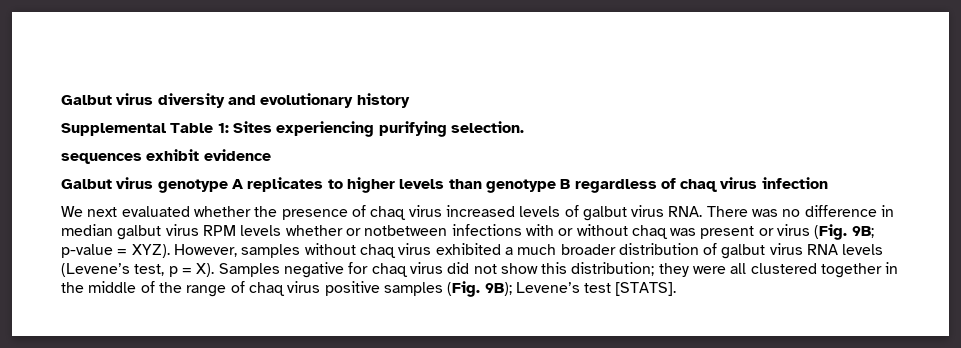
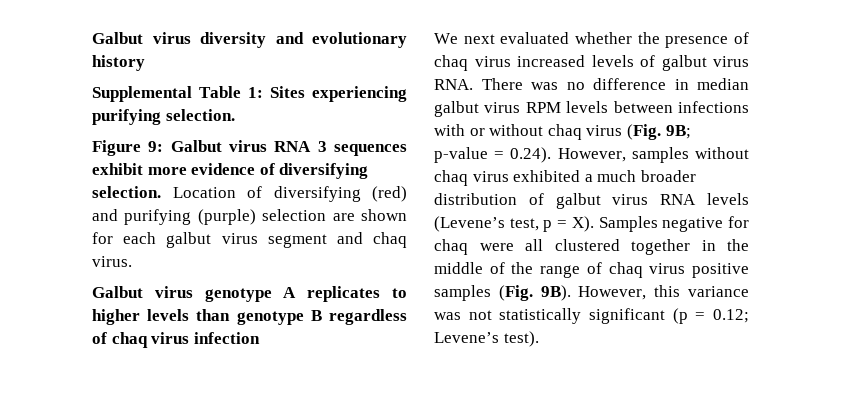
- sequences exhibit evidence
+ Figure 9: Galbut virus RNA 3 sequences exhibit more evidence of diversifying selection. Location of diversifying (red) and purifying (purple) selection are shown for each galbut virus segment and chaq virus.
- We next evaluated whether the presence of chaq virus increased levels of galbut virus RNA. There was no difference in median galbut virus RPM levels whether or notbetween infections with or without chaq was present or virus (Fig. 9B;
+ We next evaluated whether the presence of chaq virus increased levels of galbut virus RNA. There was no difference in median galbut virus RPM levels between infections with or without chaq virus (Fig. 9B;
- p-value = XYZ). However, samples without chaq virus exhibited a much broader distribution of galbut virus RNA levels (Levene’s test, p = X). Samples negative for chaq virus did not show this distribution; they were all clustered together in the middle of the range of chaq virus positive samples (Fig. 9B); Levene’s test [STATS].
+ p-value = 0.24). However, samples without chaq virus exhibited a much broader distribution of galbut virus RNA levels (Levene’s test, p = X). Samples negative for chaq were all clustered together in the middle of the range of chaq virus positive samples (Fig. 9B). However, this variance was not statistically significant (p = 0.12; Levene’s test).

